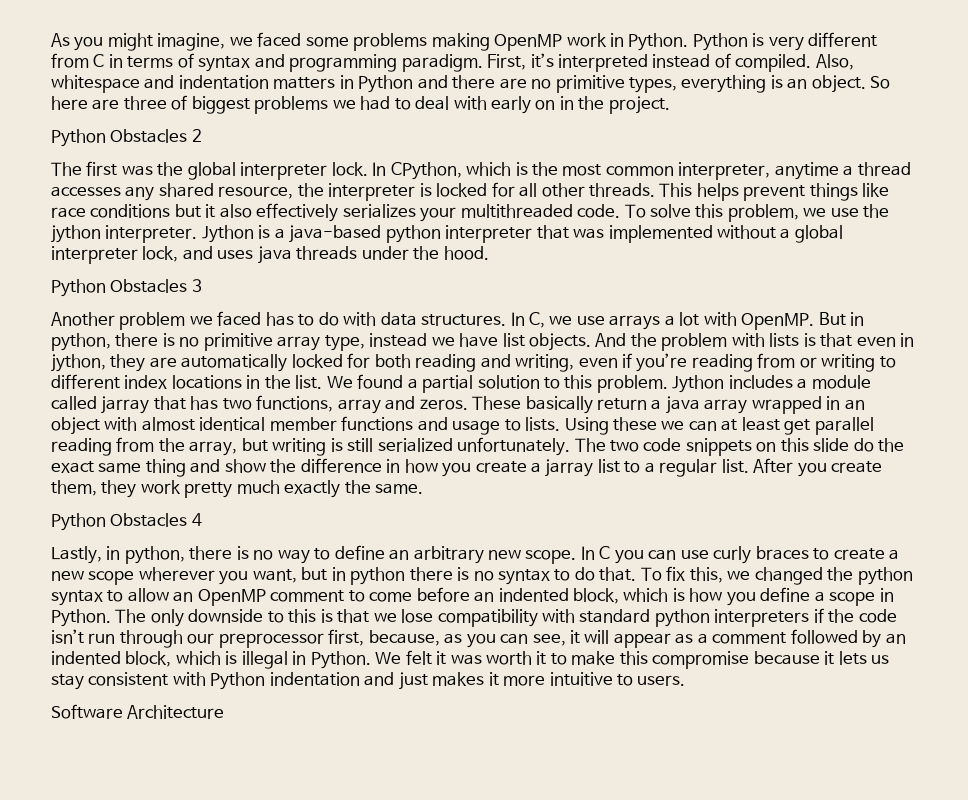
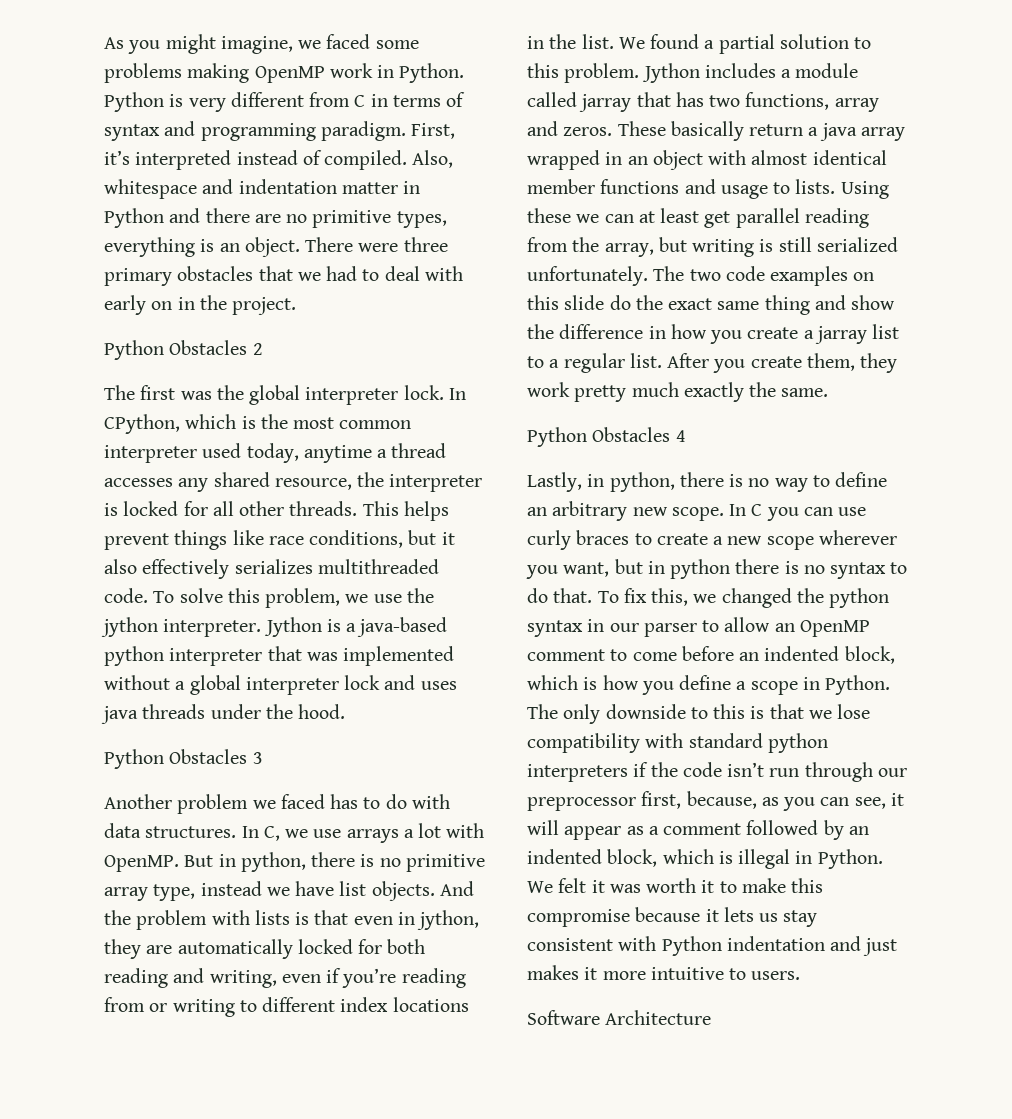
- Also, whitespace and indentation matters in Python and there are no primitive types, everything is an object.
+ Also, whitespace and indentation matter in Python and there are no primitive types, everything is an object.
- So here are three of biggest problems we had to deal with early on in the project.
+ There were three primary obstacles that we had to deal with early on in the project.
- In CPython, which is the most common interpreter, anytime a thread accesses any shared resource, the interpreter is locked for all other threads.
+ In CPython, which is the most common interpreter used today, anytime a thread accesses any shared resource, the interpreter is locked for all other threads.
- This helps prevent things like race conditions but it also effectively serializes your multithreaded code.
+ This helps prevent things like race conditions, but it also effectively serializes multithreaded code.
- Jython is a java-based python interpreter that was implemented without a global interpreter lock, and uses java threads under the hood.
+ Jython is a java-based python interpreter that was implemented without a global interpreter lock and uses java threads under the hood.
- The two code snippets on this slide do the exact same thing and show the difference in how you create a jarray list to a regular list.
+ The two code examples on this slide do the exact same thing and show the difference in how you create a jarray list to a regular list.
- To fix this, we changed the python syntax to allow an OpenMP comment to come before an indented block, which is how you define a scope in Python.
+ To fix this, we changed the python syntax in our parser to allow an OpenMP comment to come before an indented block, which is how you define a scope in Python.

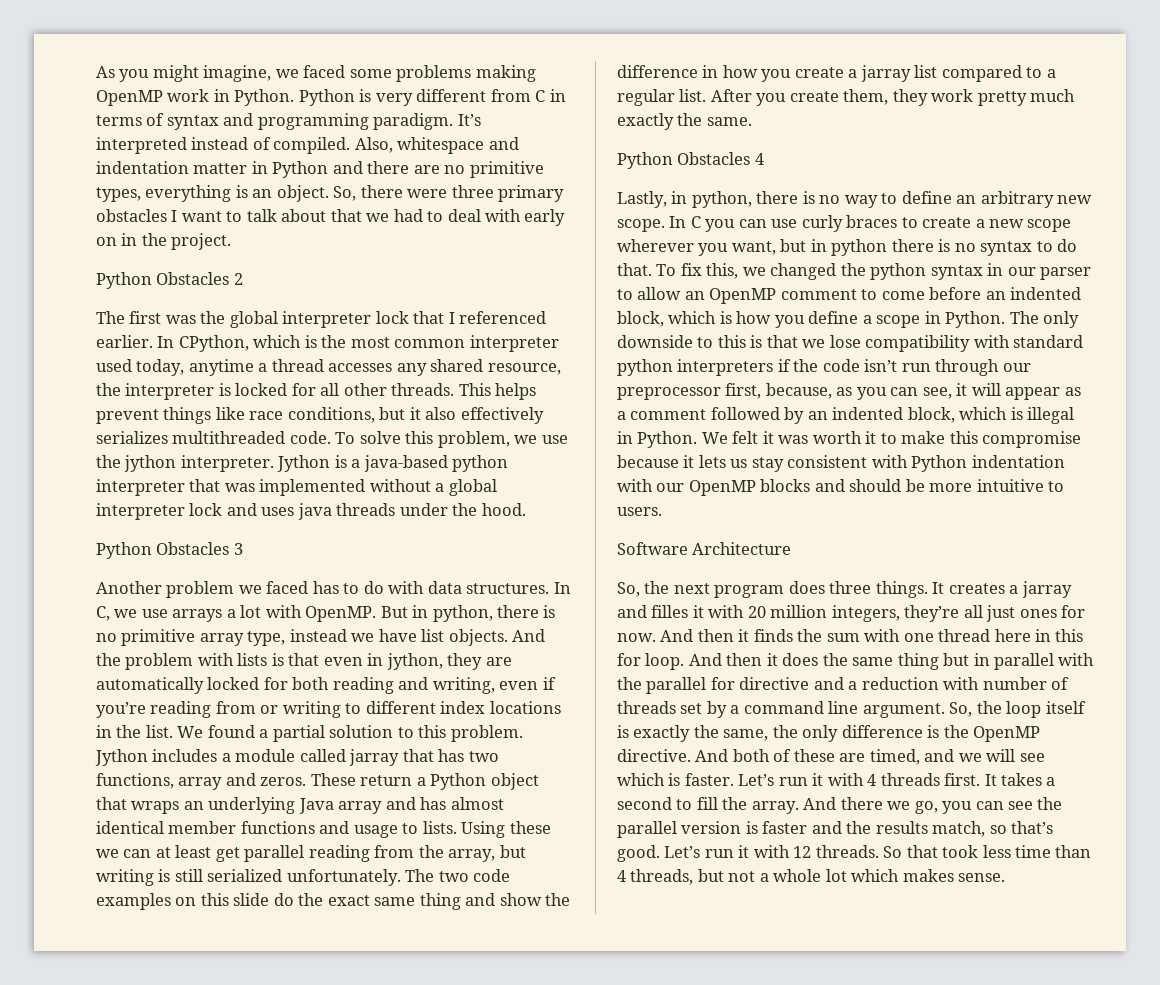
- First, it’s interpreted instead of compiled.
+ It’s interpreted instead of compiled.
- There were three primary obstacles that we had to deal with early on in the project.
+ So, there were three primary obstacles I want to talk about that we had to deal with early on in the project.
- The first was the global interpreter lock.
+ The first was the global interpreter lock that I referenced earlier.
- These basically return a java array wrapped in an object with almost identical member functions and usage to lists.
+ These return a Python object that wraps an underlying Java array and has almost identical member functions and usage to lists.
- The two code examples on this slide do the exact same thing and show the difference in how you create a jarray list to a regular list.
+ The two code examples on this slide do the exact same thing and show the difference in how you create a jarray list compared to a regular list.
- We felt it was worth it to make this compromise because it lets us stay consistent with Python indentation and just makes it more intuitive to users.
+ We felt it was worth it to make this compromise because it lets us stay consistent with Python indentation with our OpenMP blocks and should be more intuitive to users.
+ So, the next program does three things. It creates a jarray and filles it with 20 million integers, they’re all just ones for now. And then it finds the sum with one thread here in this for loop. And then it does the same thing but in parallel with the parallel for directive and a reduction with number of threads set by a command line argument. So, the loop itself is exactly the same, the only difference is the OpenMP directive. And both of these are timed, and we will see which is faster. Let’s run it with 4 threads first. It takes a second to fill the array. And there we go, you can see the parallel version is faster and the results match, so that’s good. Let’s run it with 12 threads. So that took less time than 4 threads, but not a whole lot which makes sense.

